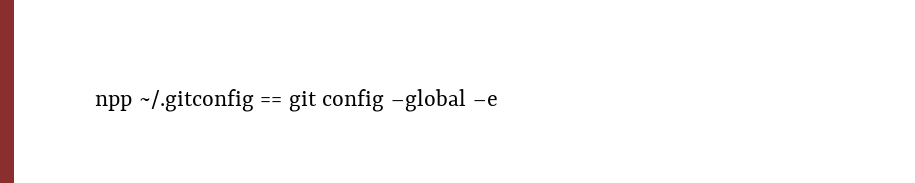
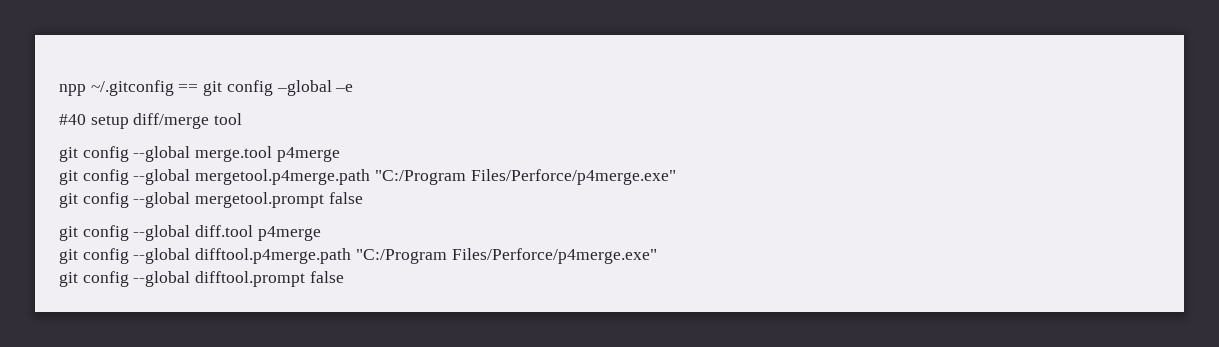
+ #40 setup diff/merge tool
+ git config --global merge.tool p4merge
+ git config --global mergetool.p4merge.path "C:/Program Files/Perforce/p4merge.exe"
+ git config --global mergetool.prompt false
+ git config --global diff.tool p4merge
+ git config --global difftool.p4merge.path "C:/Program Files/Perforce/p4merge.exe"
+ git config --global difftool.prompt false

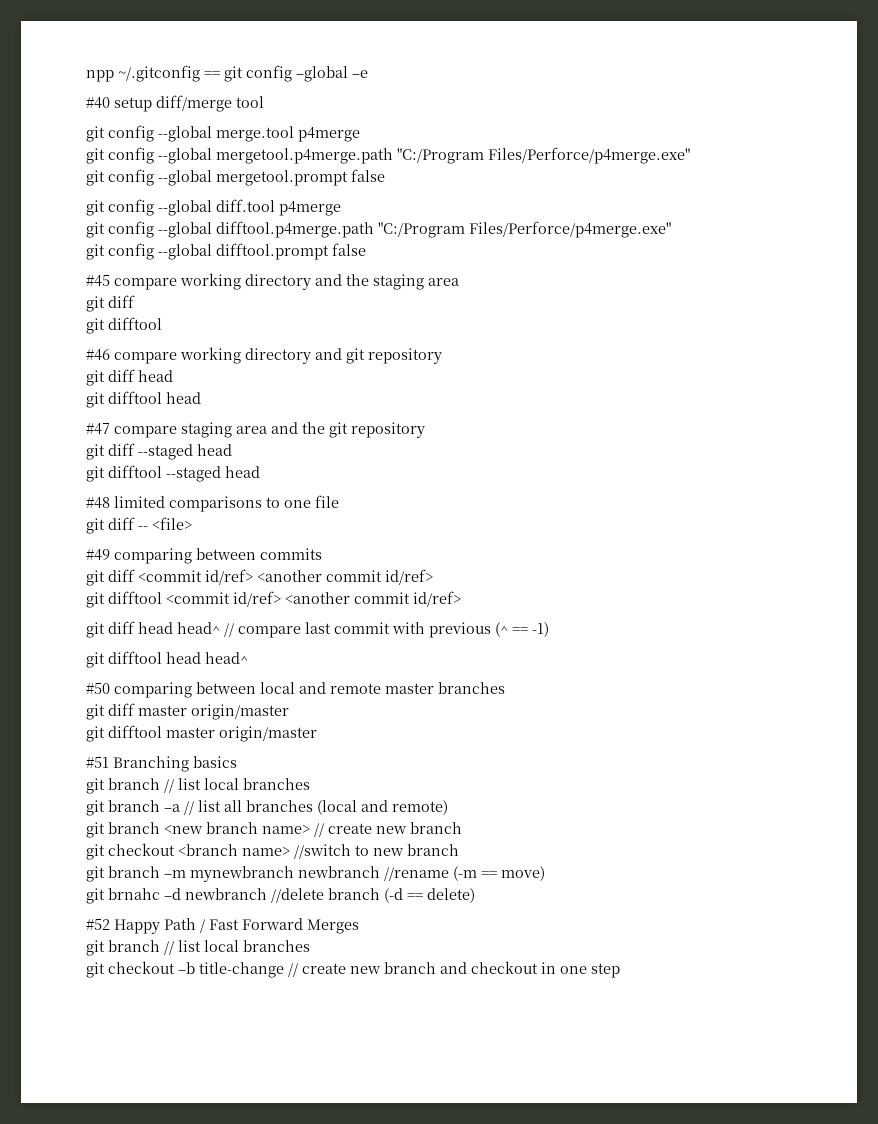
+ #45 compare working directory and the staging area
+ git diff
+ git difftool
+ #46 compare working directory and git repository
+ git diff head
+ git difftool head
+ #47 compare staging area and the git repository
+ git diff --staged head
+ git difftool --staged head
+ #48 limited comparisons to one file
+ git diff -- <file>
+ #49 comparing between commits
+ git diff <commit id/ref> <another commit id/ref>
+ git difftool <commit id/ref> <another commit id/ref>
+ git diff head head^ // compare last commit with previous (^ == -1)
+ git difftool head head^
+ #50 comparing between local and remote master branches
+ git diff master origin/master
+ git difftool master origin/master
+ #51 Branching basics
+ git branch // list local branches
+ git branch –a // list all branches (local and remote)
+ git branch <new branch name> // create new branch
+ git checkout <branch name> //switch to new branch
+ git branch –m mynewbranch newbranch //rename (-m == move)
+ git brnahc –d newbranch //delete branch (-d == delete)
+ #52 Happy Path / Fast Forward Merges
+ git branch // list local branches
+ git checkout –b title-change // create new branch and checkout in one step

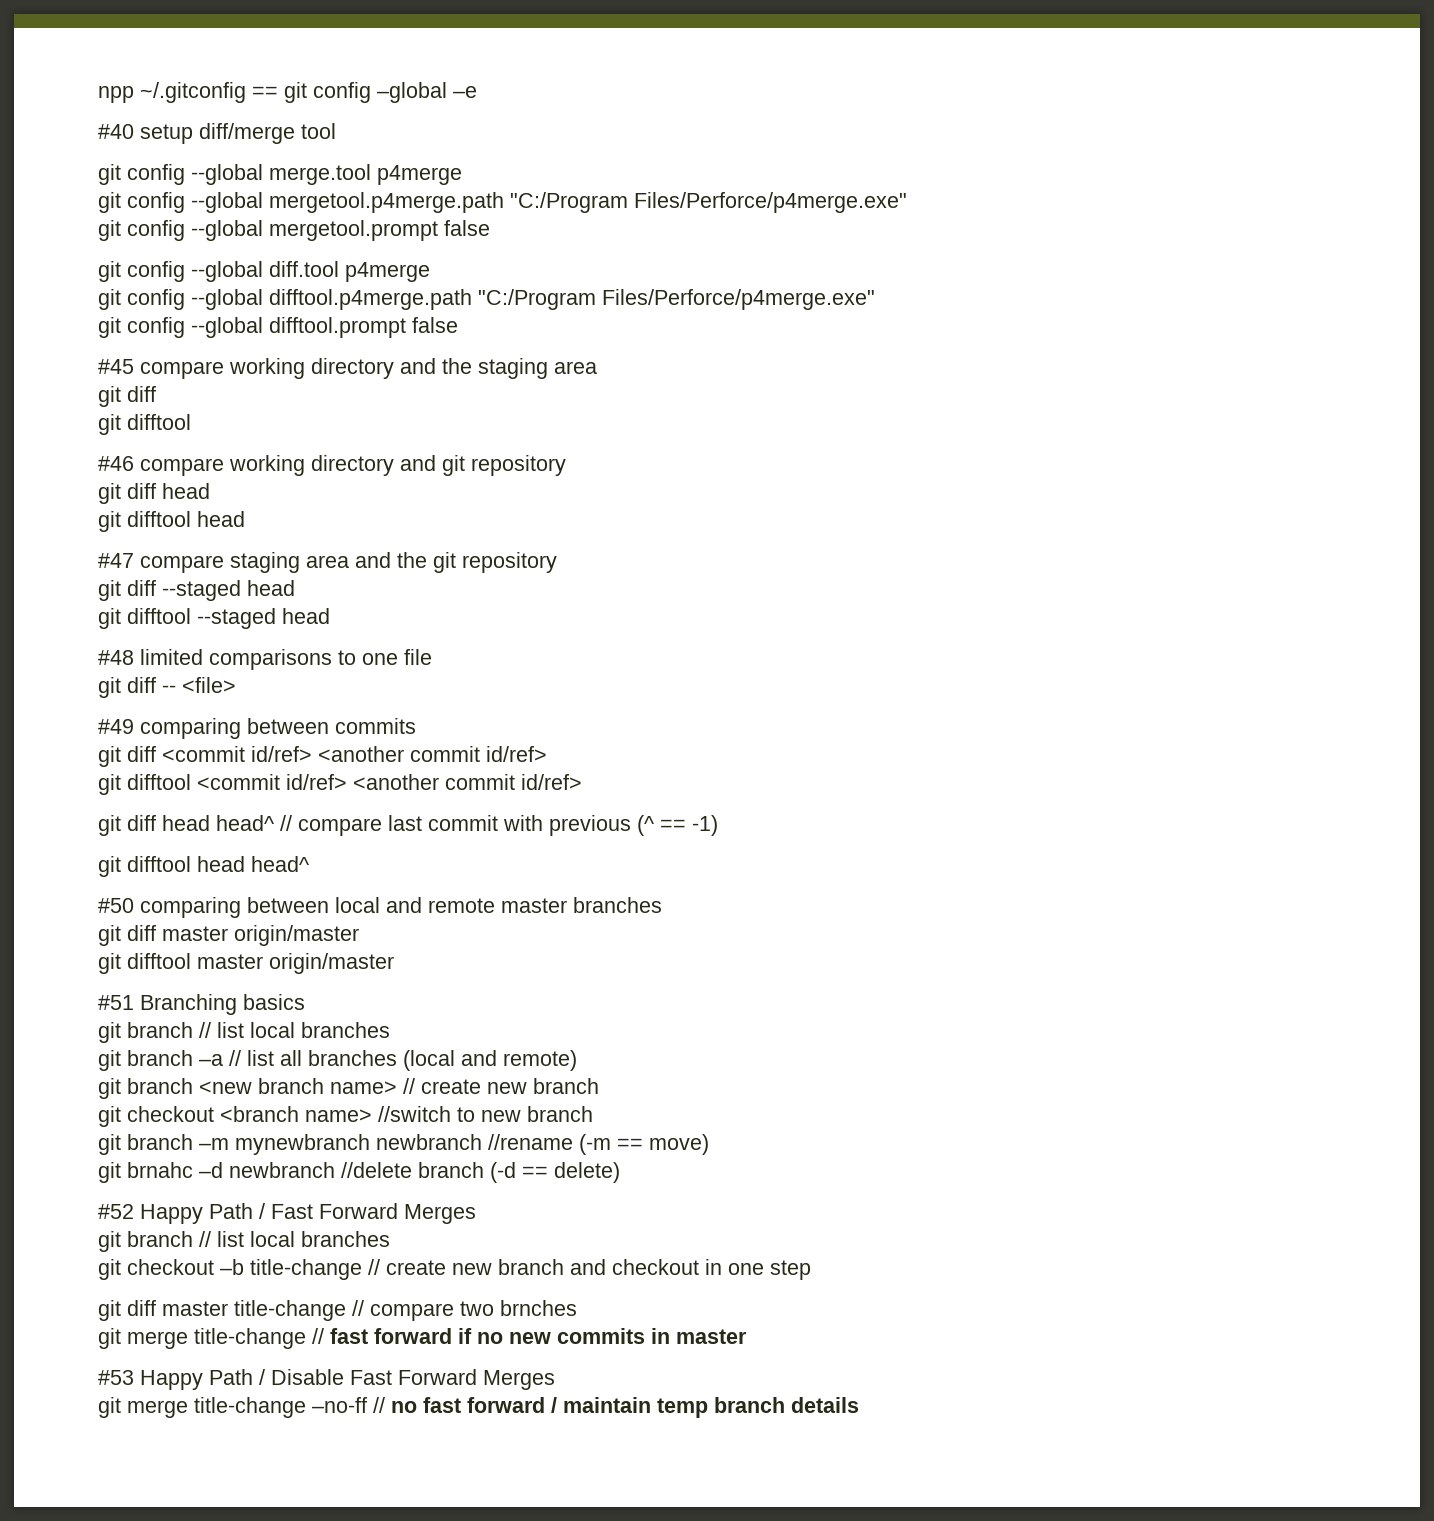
+ git diff master title-change // compare two brnches
+ git merge title-change // fast forward if no new commits in master
+ #53 Happy Path / Disable Fast Forward Merges
+ git merge title-change –no-ff // no fast forward / maintain temp branch details

